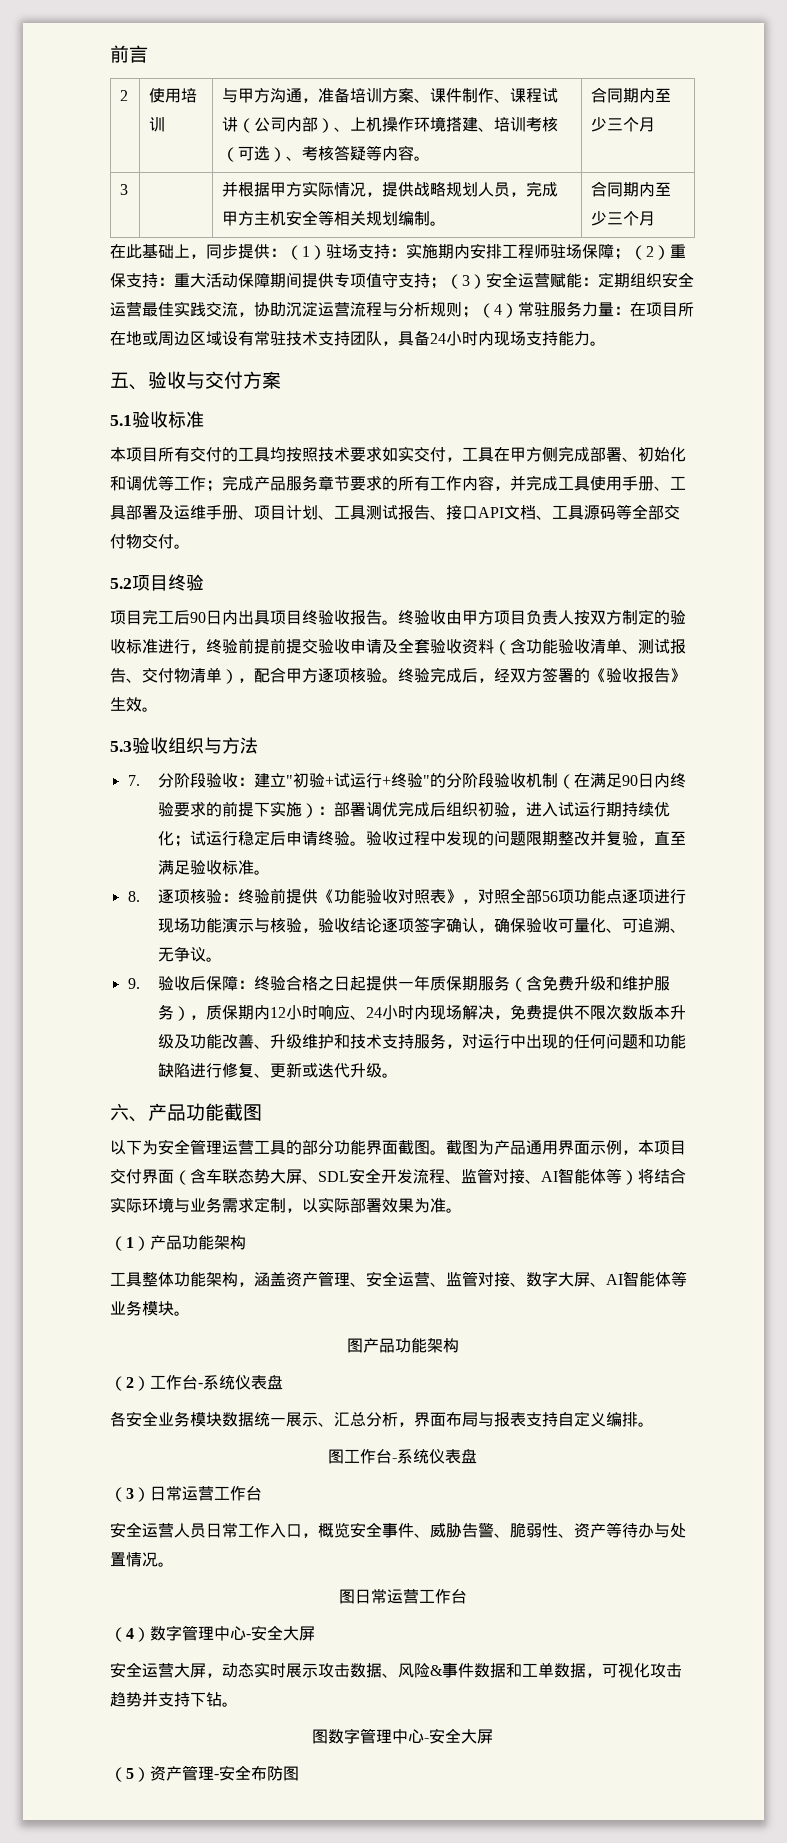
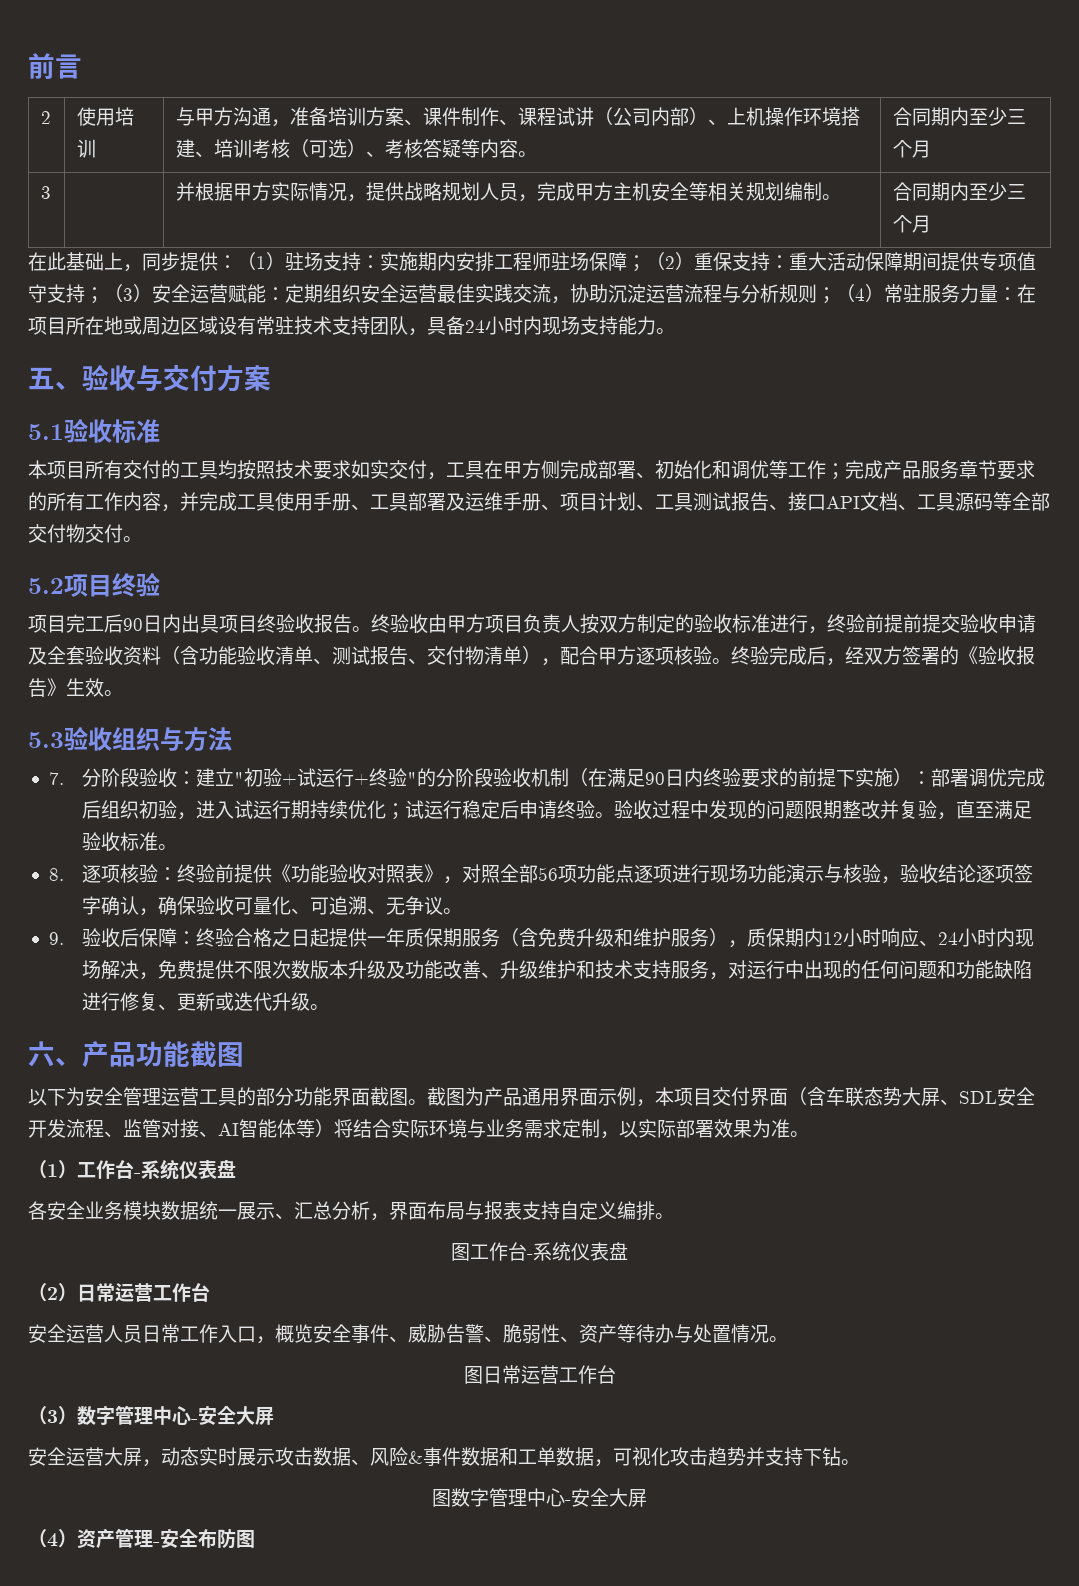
- （1）产品功能架构
- 工具整体功能架构，涵盖资产管理、安全运营、监管对接、数字大屏、AI智能体等业务模块。
- 图产品功能架构
- （2）工作台-系统仪表盘
+ （1）工作台-系统仪表盘
- （3）日常运营工作台
+ （2）日常运营工作台
- （4）数字管理中心-安全大屏
+ （3）数字管理中心-安全大屏
- （5）资产管理-安全布防图
+ （4）资产管理-安全布防图

